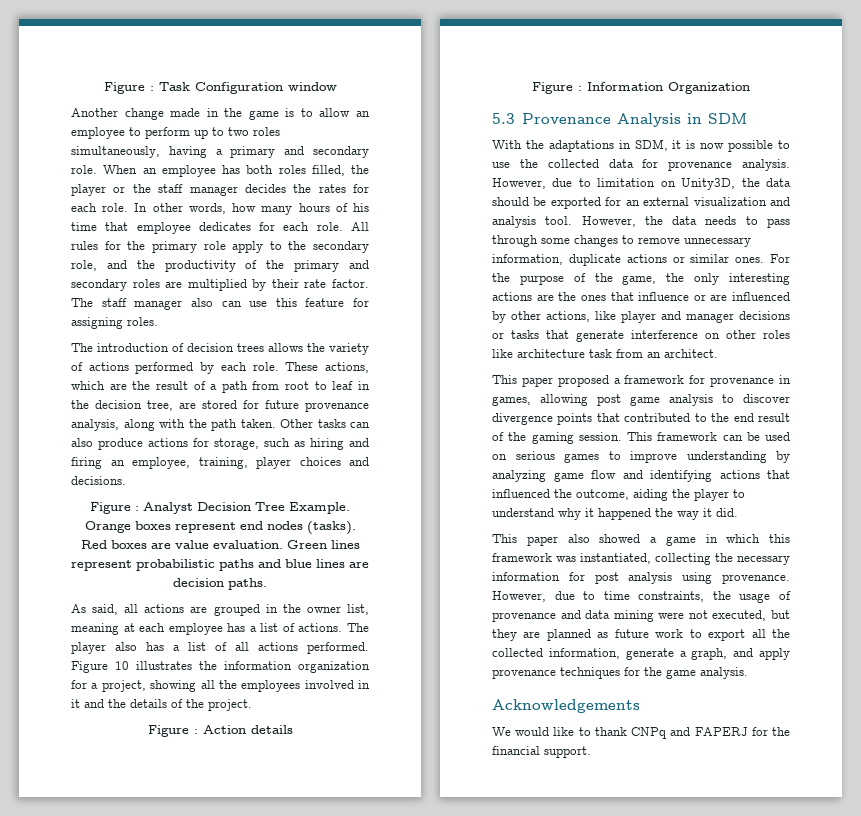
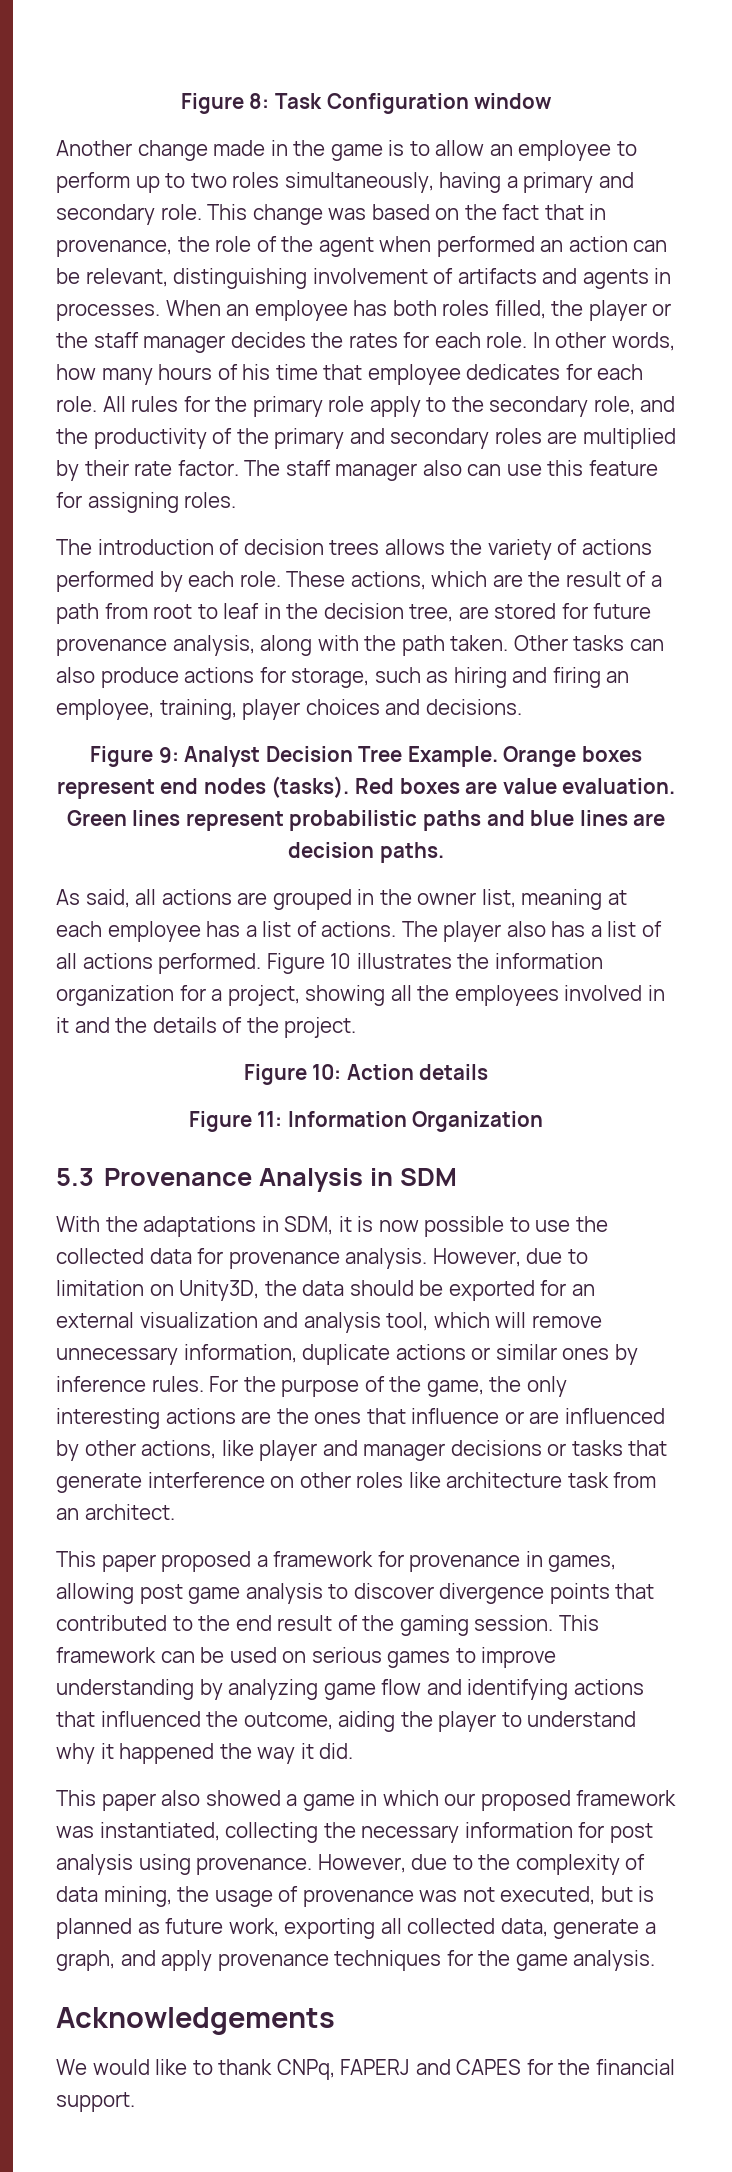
- Figure : Task Configuration window
+ Figure 8: Task Configuration window
+ This change was based on the fact that in provenance, the role of the agent when performed an action can be relevant, distinguishing involvement of artifacts and agents in processes.
- Figure : Analyst Decision Tree Example.
+ Figure 9: Analyst Decision Tree Example.
- Figure : Action details
+ Figure 10: Action details
- Figure : Information Organization
+ Figure 11: Information Organization
- However, due to limitation on Unity3D, the data should be exported for an external visualization and analysis tool. However, the data needs to pass through some changes to remove unnecessary information, duplicate actions or similar ones.
+ However, due to limitation on Unity3D, the data should be exported for an external visualization and analysis tool, which will remove unnecessary information, duplicate actions or similar ones by inference rules.
- This paper also showed a game in which this framework was instantiated, collecting the necessary information for post analysis using provenance.
+ This paper also showed a game in which our proposed framework was instantiated, collecting the necessary information for post analysis using provenance.
- However, due to time constraints, the usage of provenance and data mining were not executed, but they are planned as future work to export all the collected information, generate a graph, and apply provenance techniques for the game analysis.
+ However, due to the complexity of data mining, the usage of provenance was not executed, but is planned as future work, exporting all collected data, generate a graph, and apply provenance techniques for the game analysis.
- We would like to thank CNPq and FAPERJ for the financial support.
+ We would like to thank CNPq, FAPERJ and CAPES for the financial support.

